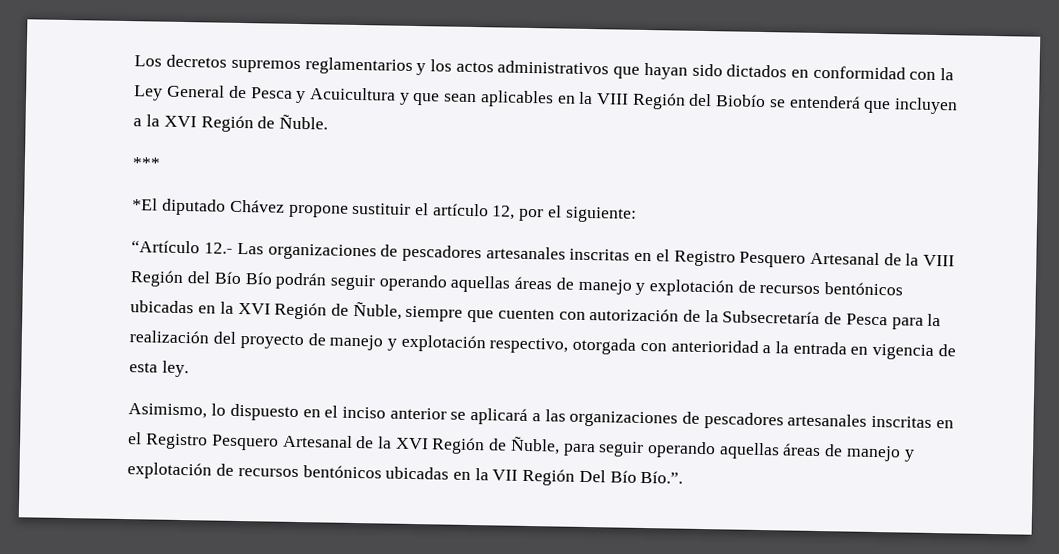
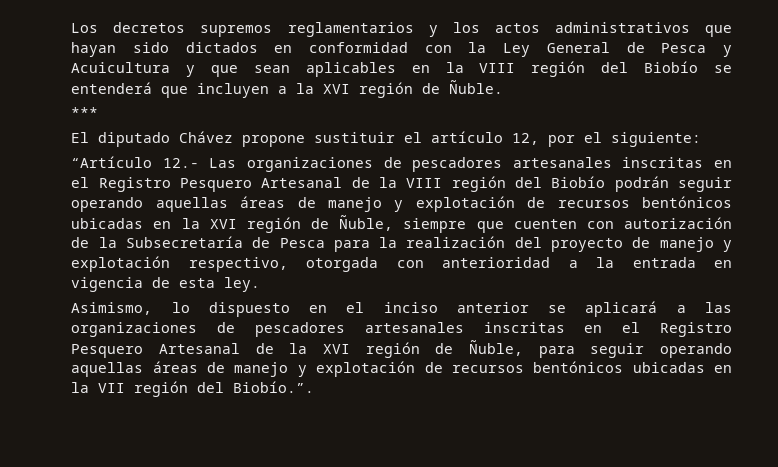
- Los decretos supremos reglamentarios y los actos administrativos que hayan sido dictados en conformidad con la Ley General de Pesca y Acuicultura y que sean aplicables en la VIII Región del Biobío se entenderá que incluyen a la XVI Región de Ñuble.
+ Los decretos supremos reglamentarios y los actos administrativos que hayan sido dictados en conformidad con la Ley General de Pesca y Acuicultura y que sean aplicables en la VIII región del Biobío se entenderá que incluyen a la XVI región de Ñuble.
- *El diputado Chávez propone sustituir el artículo 12, por el siguiente:
+ El diputado Chávez propone sustituir el artículo 12, por el siguiente:
- “Artículo 12.- Las organizaciones de pescadores artesanales inscritas en el Registro Pesquero Artesanal de la VIII Región del Bío Bío podrán seguir operando aquellas áreas de manejo y explotación de recursos bentónicos ubicadas en la XVI Región de Ñuble, siempre que cuenten con autorización de la Subsecretaría de Pesca para la realización del proyecto de manejo y explotación respectivo, otorgada con anterioridad a la entrada en vigencia de esta ley.
+ “Artículo 12.- Las organizaciones de pescadores artesanales inscritas en el Registro Pesquero Artesanal de la VIII región del Biobío podrán seguir operando aquellas áreas de manejo y explotación de recursos bentónicos ubicadas en la XVI región de Ñuble, siempre que cuenten con autorización de la Subsecretaría de Pesca para la realización del proyecto de manejo y explotación respectivo, otorgada con anterioridad a la entrada en vigencia de esta ley.
- Asimismo, lo dispuesto en el inciso anterior se aplicará a las organizaciones de pescadores artesanales inscritas en el Registro Pesquero Artesanal de la XVI Región de Ñuble, para seguir operando aquellas áreas de manejo y explotación de recursos bentónicos ubicadas en la VII Región Del Bío Bío.”.
+ Asimismo, lo dispuesto en el inciso anterior se aplicará a las organizaciones de pescadores artesanales inscritas en el Registro Pesquero Artesanal de la XVI región de Ñuble, para seguir operando aquellas áreas de manejo y explotación de recursos bentónicos ubicadas en la VII región del Biobío.”.

